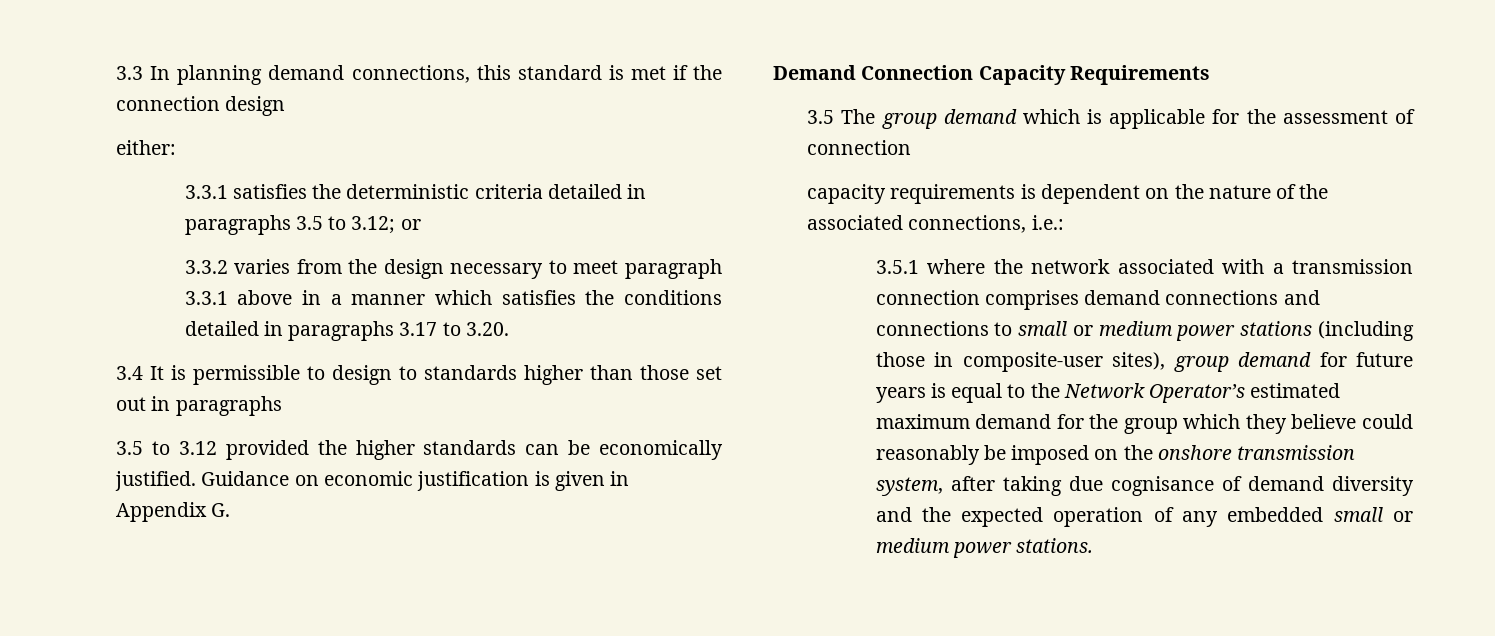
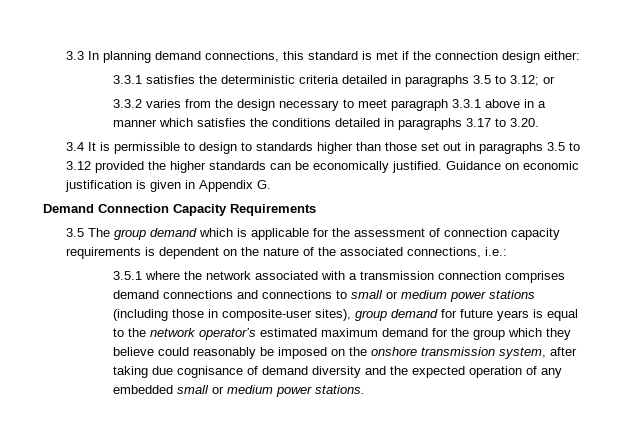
- 3.3 In planning demand connections, this standard is met if the connection design
- either:
+ 3.3 In planning demand connections, this standard is met if the connection design either:
- 3.4 It is permissible to design to standards higher than those set out in paragraphs
- 3.5 to 3.12 provided the higher standards can be economically justified.
+ 3.4 It is permissible to design to standards higher than those set out in paragraphs 3.5 to 3.12 provided the higher standards can be economically justified.
- 3.5 The group demand which is applicable for the assessment of connection
- capacity requirements is dependent on the nature of the associated connections, i.e.:
+ 3.5 The group demand which is applicable for the assessment of connection capacity requirements is dependent on the nature of the associated connections, i.e.:
- 3.5.1 where the network associated with a transmission connection comprises demand connections and connections to small or medium power stations (including those in composite-user sites), group demand for future years is equal to the Network Operator’s estimated maximum demand for the group which they believe could reasonably be imposed on the onshore transmission system, after taking due cognisance of demand diversity and the expected operation of any embedded small or medium power stations.
+ 3.5.1 where the network associated with a transmission connection comprises demand connections and connections to small or medium power stations (including those in composite-user sites), group demand for future years is equal to the network operator’s estimated maximum demand for the group which they believe could reasonably be imposed on the onshore transmission system, after taking due cognisance of demand diversity and the expected operation of any embedded small or medium power stations.

